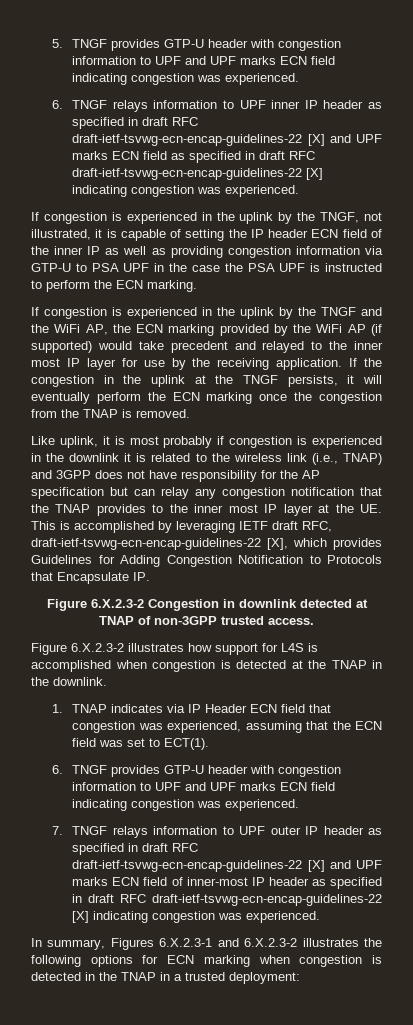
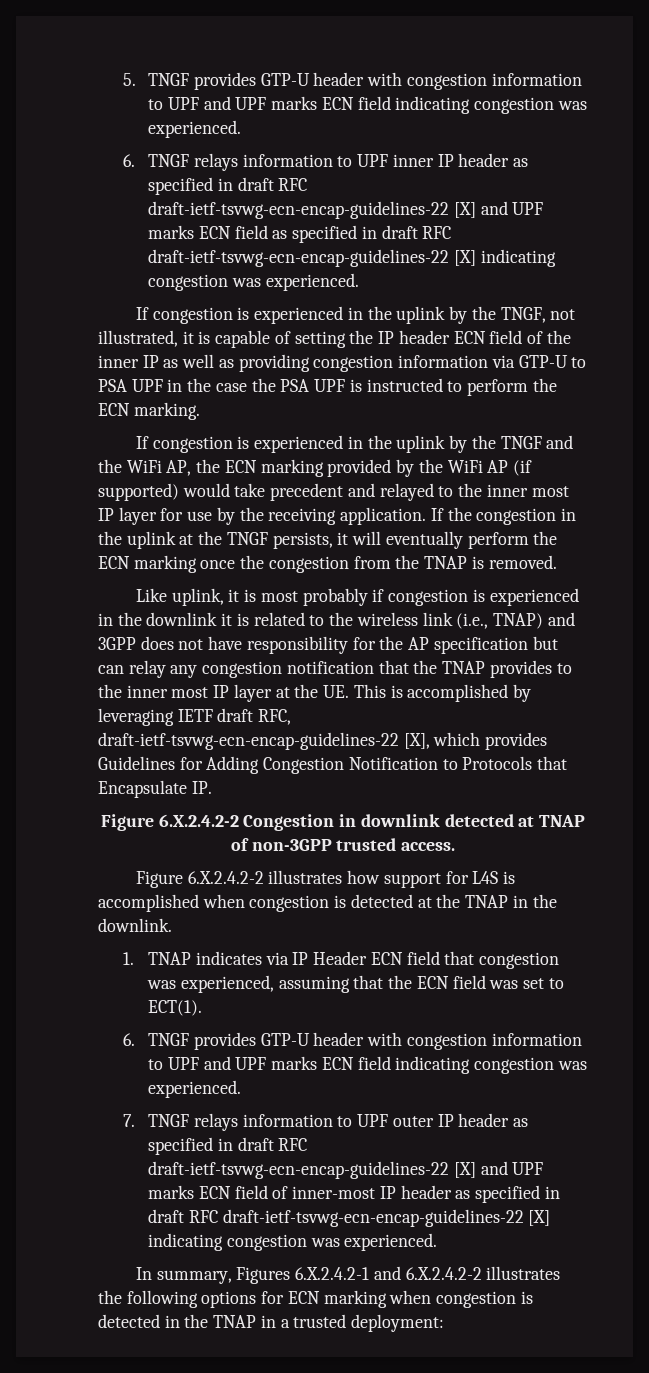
- Figure 6.X.2.3-2 Congestion in downlink detected at TNAP of non-3GPP trusted access.
+ Figure 6.X.2.4.2-2 Congestion in downlink detected at TNAP of non-3GPP trusted access.
- Figure 6.X.2.3-2 illustrates how support for L4S is accomplished when congestion is detected at the TNAP in the downlink.
+ Figure 6.X.2.4.2-2 illustrates how support for L4S is accomplished when congestion is detected at the TNAP in the downlink.
- In summary, Figures 6.X.2.3-1 and 6.X.2.3-2 illustrates the following options for ECN marking when congestion is detected in the TNAP in a trusted deployment:
+ In summary, Figures 6.X.2.4.2-1 and 6.X.2.4.2-2 illustrates the following options for ECN marking when congestion is detected in the TNAP in a trusted deployment:

